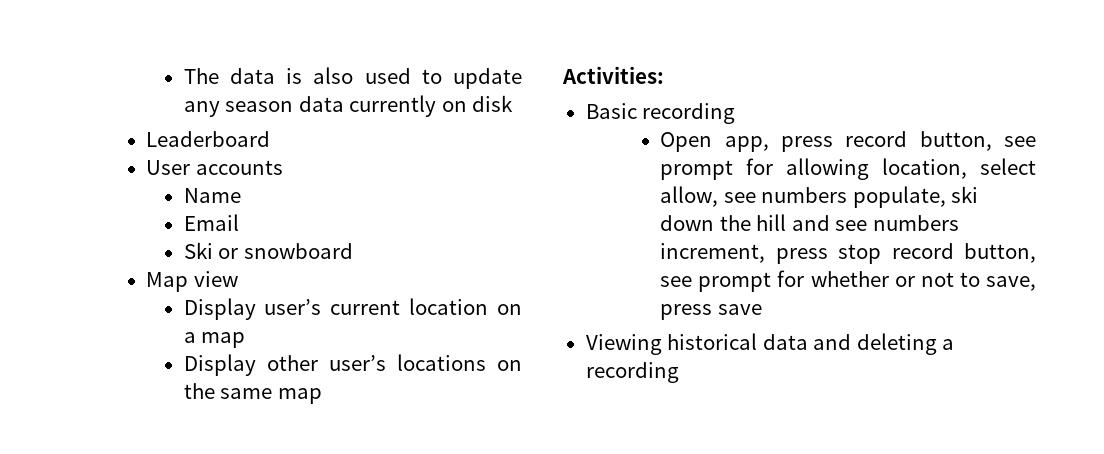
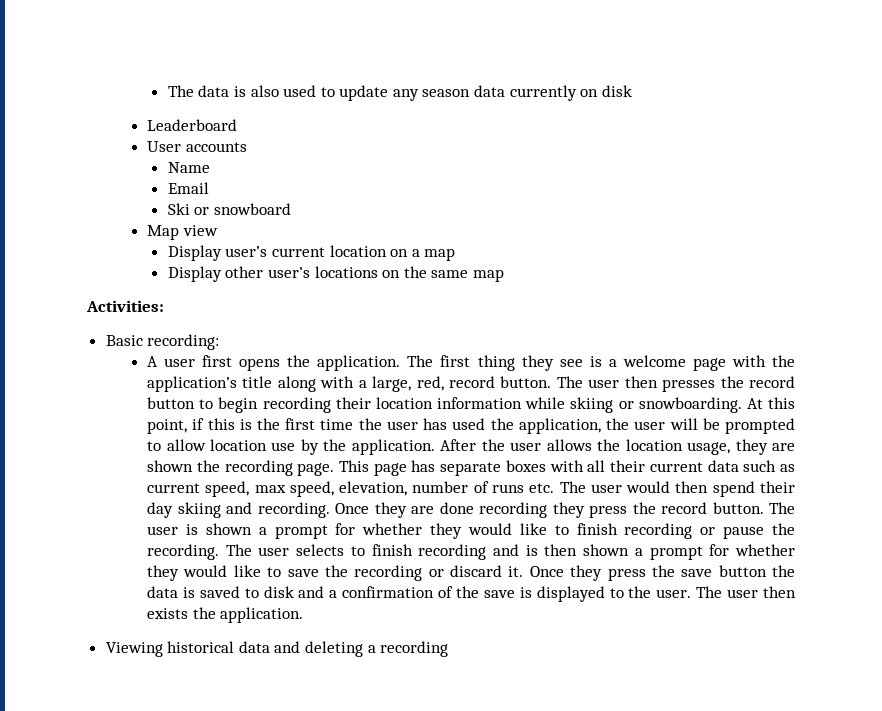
- Basic recording
- Open app, press record button, see prompt for allowing location, select allow, see numbers populate, ski down the hill and see numbers increment, press stop record button, see prompt for whether or not to save, press save
+ Basic recording:
+ A user first opens the application. The first thing they see is a welcome page with the application’s title along with a large, red, record button. The user then presses the record button to begin recording their location information while skiing or snowboarding. At this point, if this is the first time the user has used the application, the user will be prompted to allow location use by the application. After the user allows the location usage, they are shown the recording page. This page has separate boxes with all their current data such as current speed, max speed, elevation, number of runs etc. The user would then spend their day skiing and recording. Once they are done recording they press the record button. The user is shown a prompt for whether they would like to finish recording or pause the recording. The user selects to finish recording and is then shown a prompt for whether they would like to save the recording or discard it. Once they press the save button the data is saved to disk and a confirmation of the save is displayed to the user. The user then exists the application.

